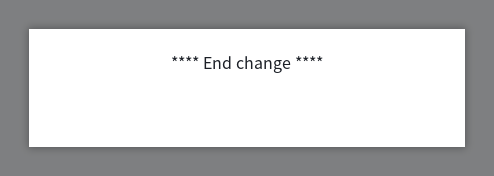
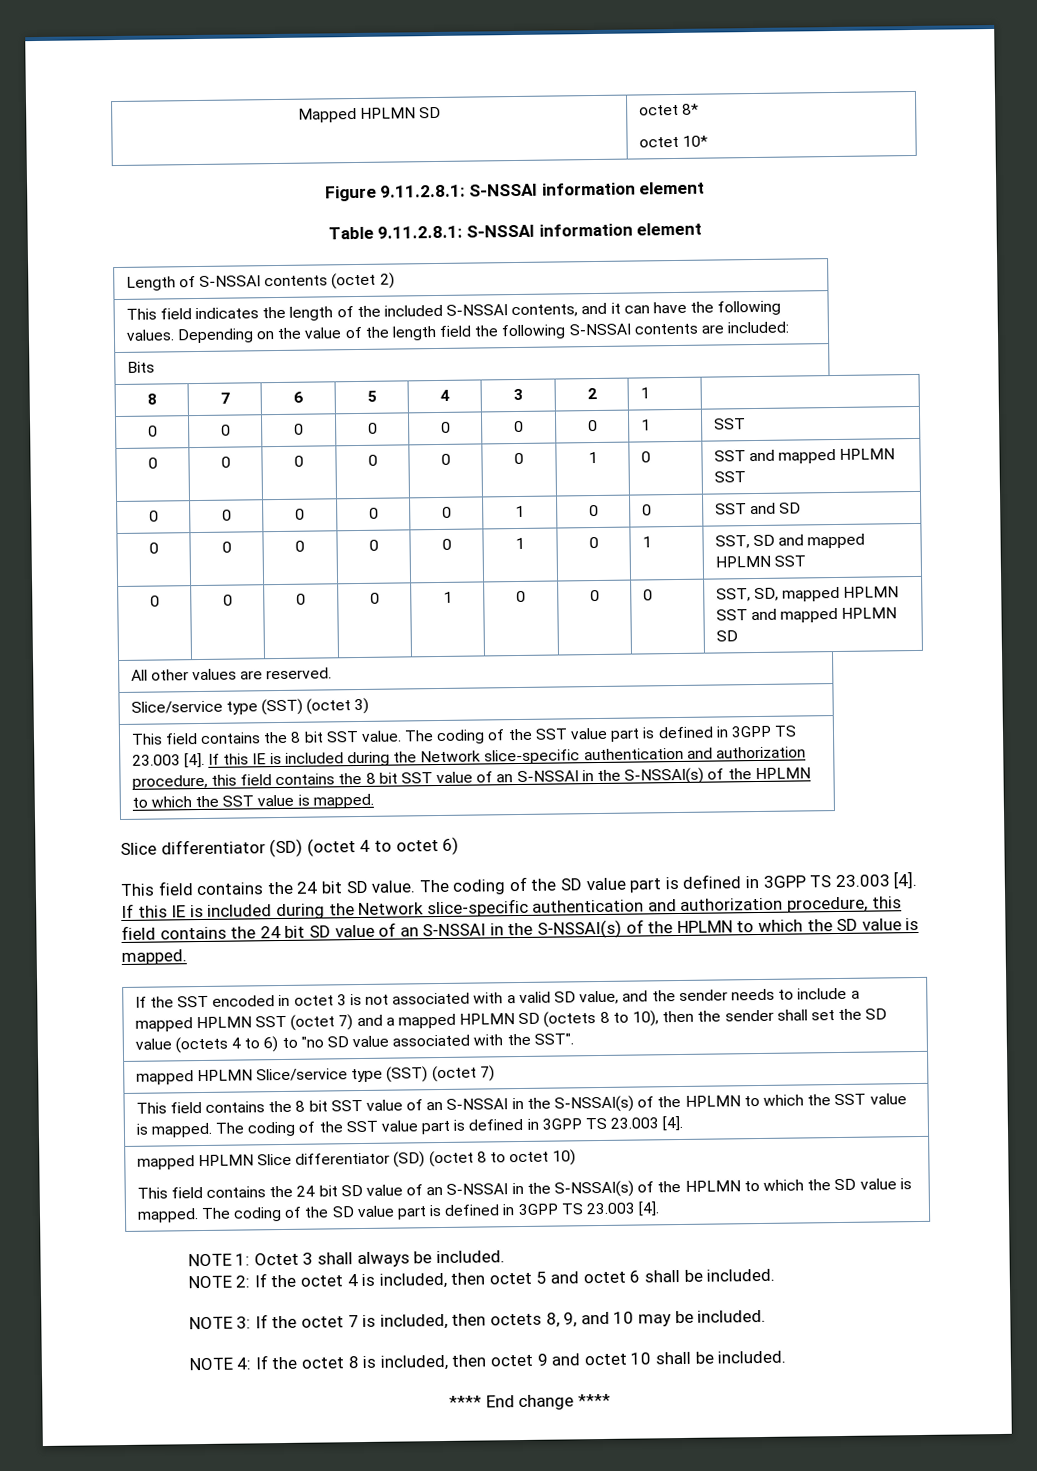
+ Mapped HPLMN SD | octet 8*
+ octet 10*
+ Figure 9.11.2.8.1: S-NSSAI information element
+ Table 9.11.2.8.1: S-NSSAI information element
+ Length of S-NSSAI contents (octet 2)
+ This field indicates the length of the included S-NSSAI contents, and it can have the following values. Depending on the value of the length field the following S-NSSAI contents are included:
+ Bits
+ 8 | 7 | 6 | 5 | 4 | 3 | 2 | 1 |
+ 0 | 0 | 0 | 0 | 0 | 0 | 0 | 1 | SST
+ 0 | 0 | 0 | 0 | 0 | 0 | 1 | 0 | SST and mapped HPLMN SST
+ 0 | 0 | 0 | 0 | 0 | 1 | 0 | 0 | SST and SD
+ 0 | 0 | 0 | 0 | 0 | 1 | 0 | 1 | SST, SD and mapped HPLMN SST
+ 0 | 0 | 0 | 0 | 1 | 0 | 0 | 0 | SST, SD, mapped HPLMN SST and mapped HPLMN SD
+ All other values are reserved.
+ Slice/service type (SST) (octet 3)
+ This field contains the 8 bit SST value. The coding of the SST value part is defined in 3GPP TS 23.003 [4]. If this IE is included during the Network slice-specific authentication and authorization procedure, this field contains the 8 bit SST value of an S-NSSAI in the S-NSSAI(s) of the HPLMN to which the SST value is mapped.
+ Slice differentiator (SD) (octet 4 to octet 6)
+ This field contains the 24 bit SD value. The coding of the SD value part is defined in 3GPP TS 23.003 [4]. If this IE is included during the Network slice-specific authentication and authorization procedure, this field contains the 24 bit SD value of an S-NSSAI in the S-NSSAI(s) of the HPLMN to which the SD value is mapped.
+ If the SST encoded in octet 3 is not associated with a valid SD value, and the sender needs to include a mapped HPLMN SST (octet 7) and a mapped HPLMN SD (octets 8 to 10), then the sender shall set the SD value (octets 4 to 6) to "no SD value associated with the SST".
+ mapped HPLMN Slice/service type (SST) (octet 7)
+ This field contains the 8 bit SST value of an S-NSSAI in the S-NSSAI(s) of the HPLMN to which the SST value is mapped. The coding of the SST value part is defined in 3GPP TS 23.003 [4].
+ mapped HPLMN Slice differentiator (SD) (octet 8 to octet 10)
+ This field contains the 24 bit SD value of an S-NSSAI in the S-NSSAI(s) of the HPLMN to which the SD value is mapped. The coding of the SD value part is defined in 3GPP TS 23.003 [4].
+ NOTE 1: Octet 3 shall always be included.
+ NOTE 2: If the octet 4 is included, then octet 5 and octet 6 shall be included.
+ NOTE 3: If the octet 7 is included, then octets 8, 9, and 10 may be included.
+ NOTE 4: If the octet 8 is included, then octet 9 and octet 10 shall be included.

